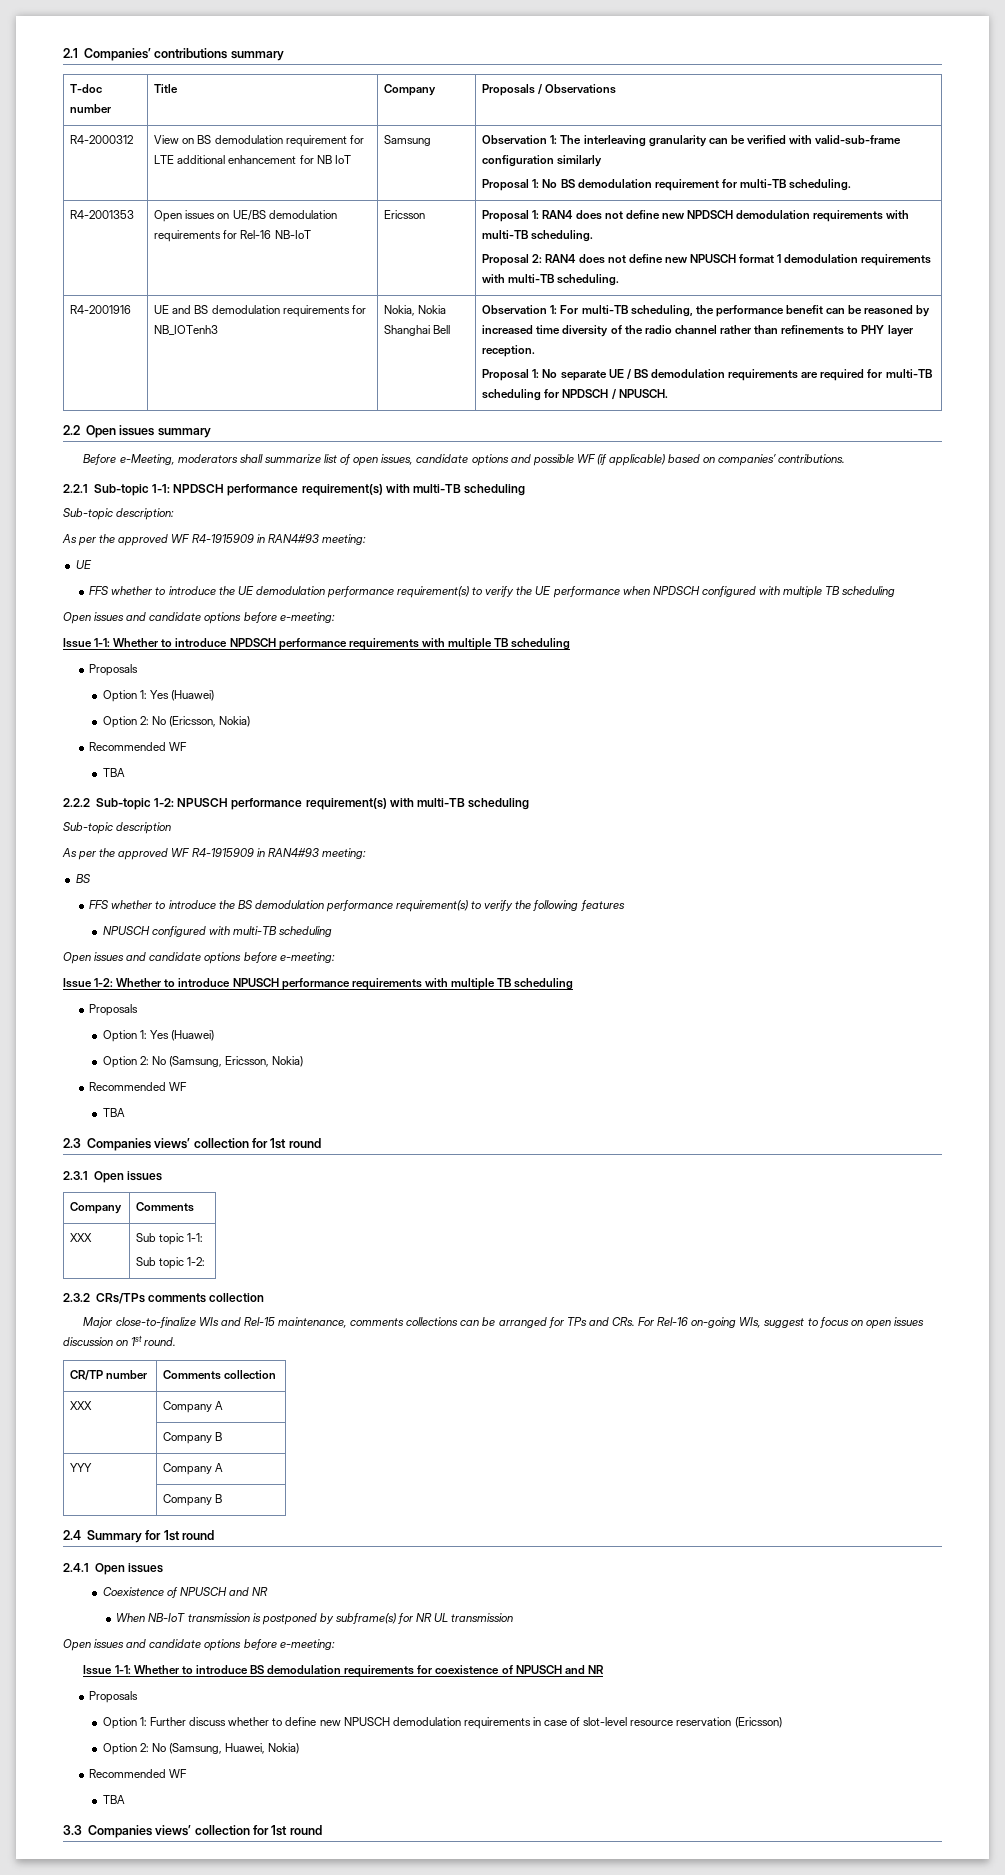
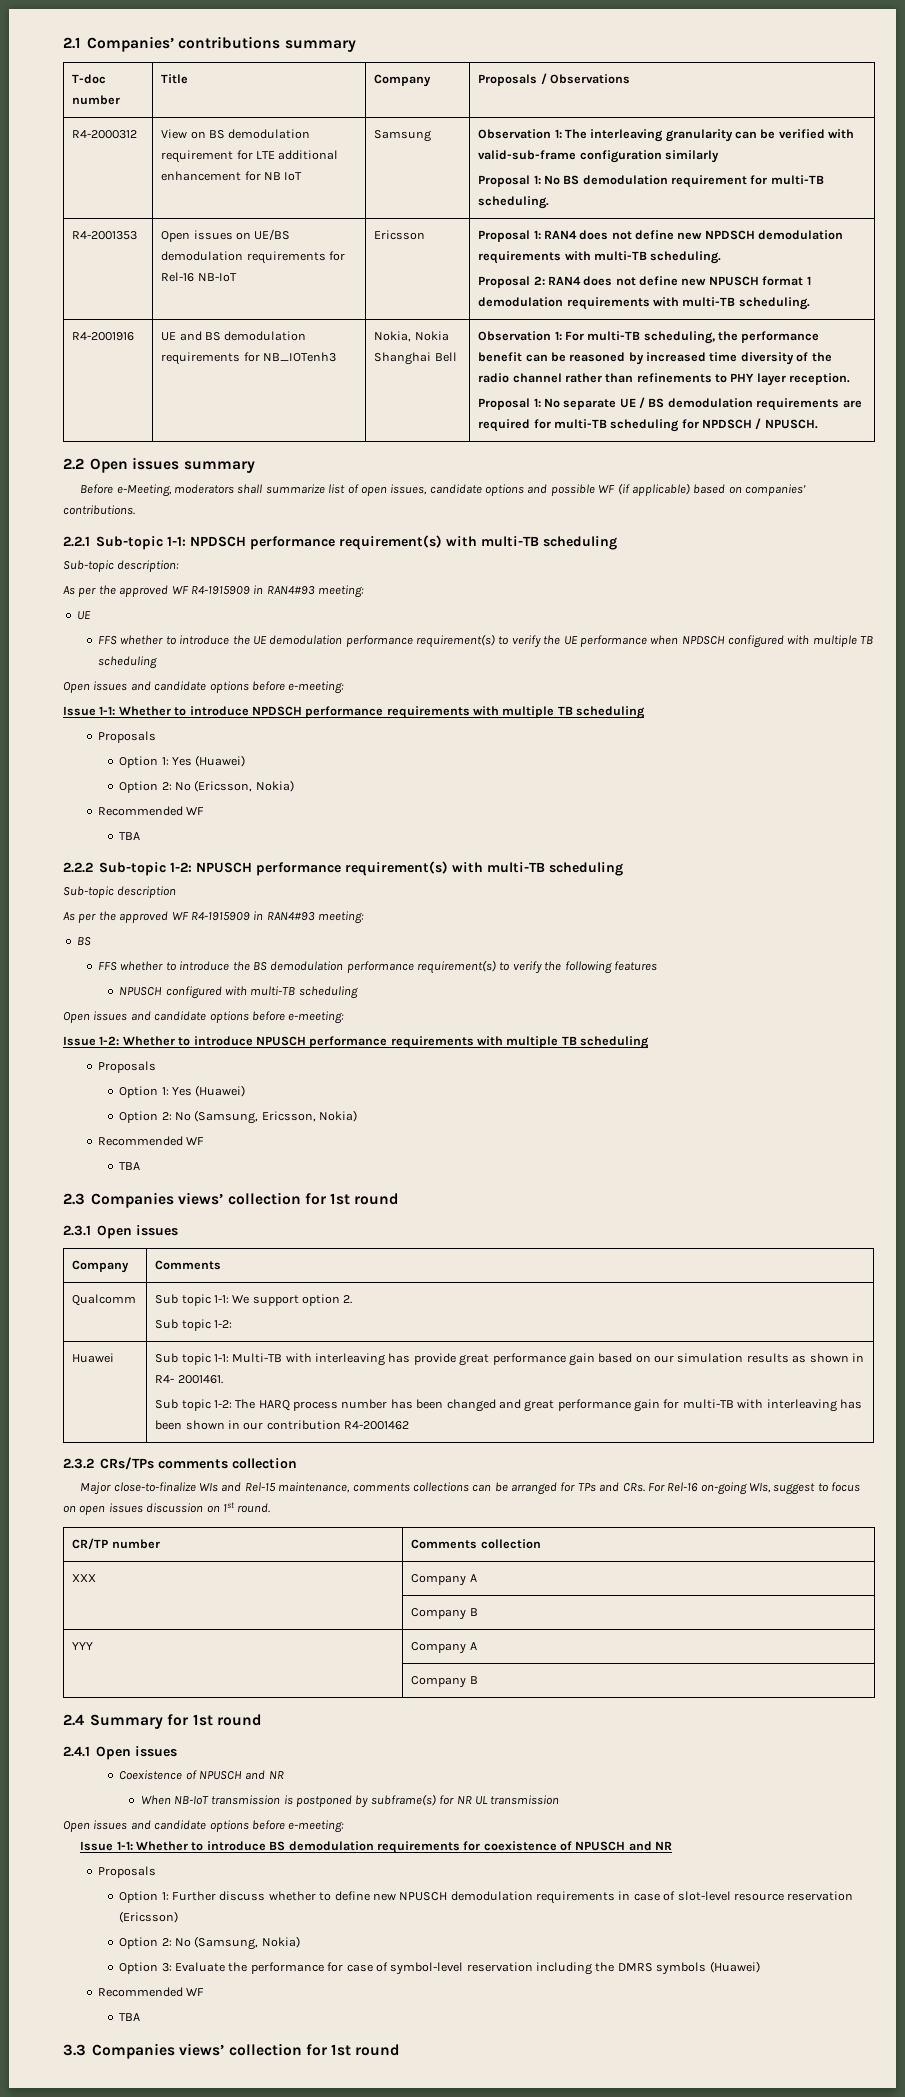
- XXX | Sub topic 1-1:
+ Qualcomm | Sub topic 1-1: We support option 2.
  Sub topic 1-2:
+ Huawei | Sub topic 1-1: Multi-TB with interleaving has provide great performance gain based on our simulation results as shown in R4- 2001461.
+ Sub topic 1-2: The HARQ process number has been changed and great performance gain for multi-TB with interleaving has been shown in our contribution R4-2001462
- Option 2: No (Samsung, Huawei, Nokia)
+ Option 2: No (Samsung, Nokia)
+ Option 3: Evaluate the performance for case of symbol-level reservation including the DMRS symbols (Huawei)

